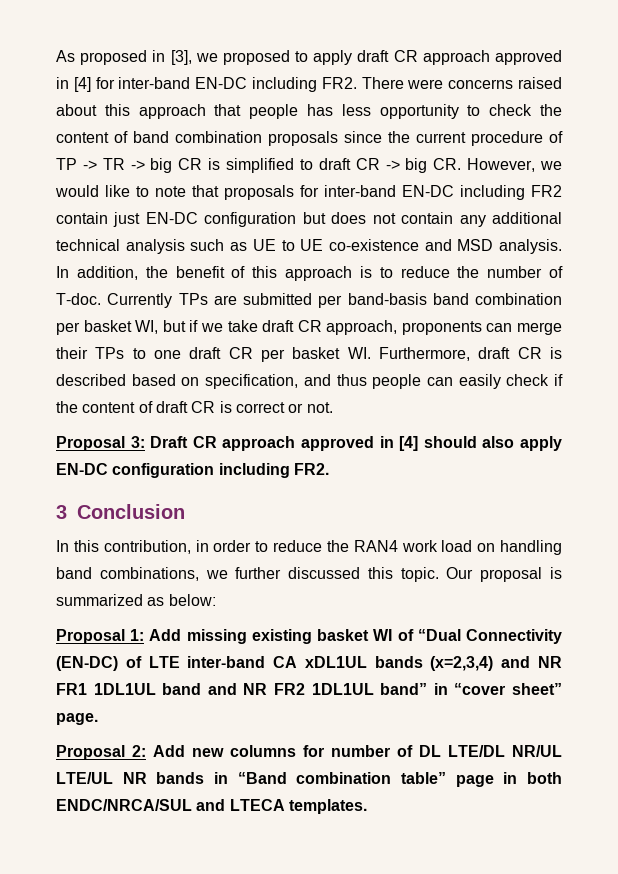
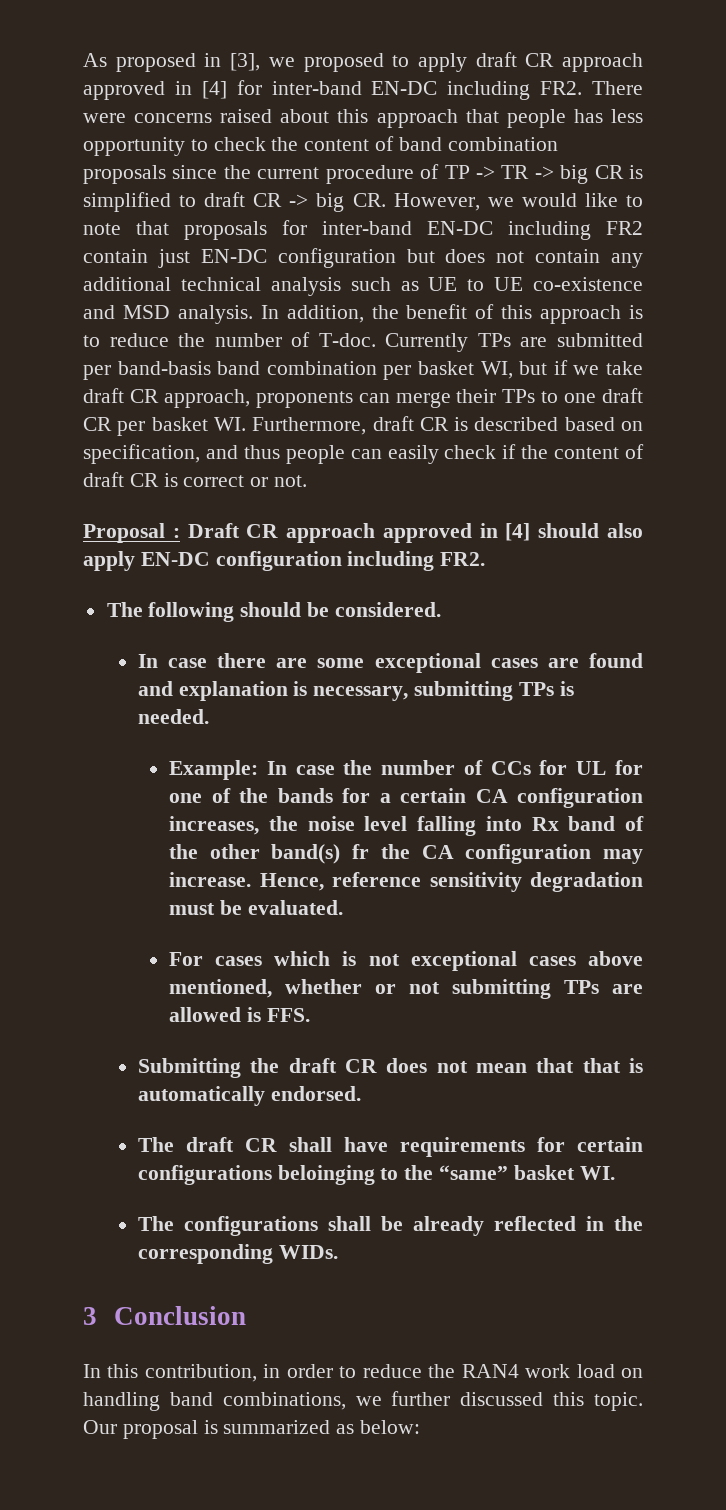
- Proposal 3: Draft CR approach approved in [4] should also apply EN-DC configuration including FR2.
+ Proposal : Draft CR approach approved in [4] should also apply EN-DC configuration including FR2.
+ The following should be considered.
+ In case there are some exceptional cases are found and explanation is necessary, submitting TPs is needed.
+ Example: In case the number of CCs for UL for one of the bands for a certain CA configuration increases, the noise level falling into Rx band of the other band(s) fr the CA configuration may increase. Hence, reference sensitivity degradation must be evaluated.
+ For cases which is not exceptional cases above mentioned, whether or not submitting TPs are allowed is FFS.
+ Submitting the draft CR does not mean that that is automatically endorsed.
+ The draft CR shall have requirements for certain configurations beloinging to the “same” basket WI.
+ The configurations shall be already reflected in the corresponding WIDs.
- Proposal 1: Add missing existing basket WI of “Dual Connectivity (EN-DC) of LTE inter-band CA xDL1UL bands (x=2,3,4) and NR FR1 1DL1UL band and NR FR2 1DL1UL band” in “cover sheet” page.
- Proposal 2: Add new columns for number of DL LTE/DL NR/UL LTE/UL NR bands in “Band combination table” page in both ENDC/NRCA/SUL and LTECA templates.

